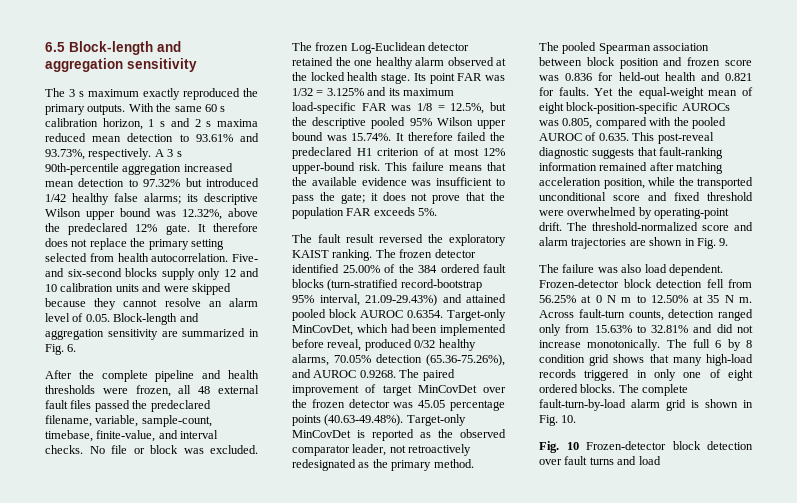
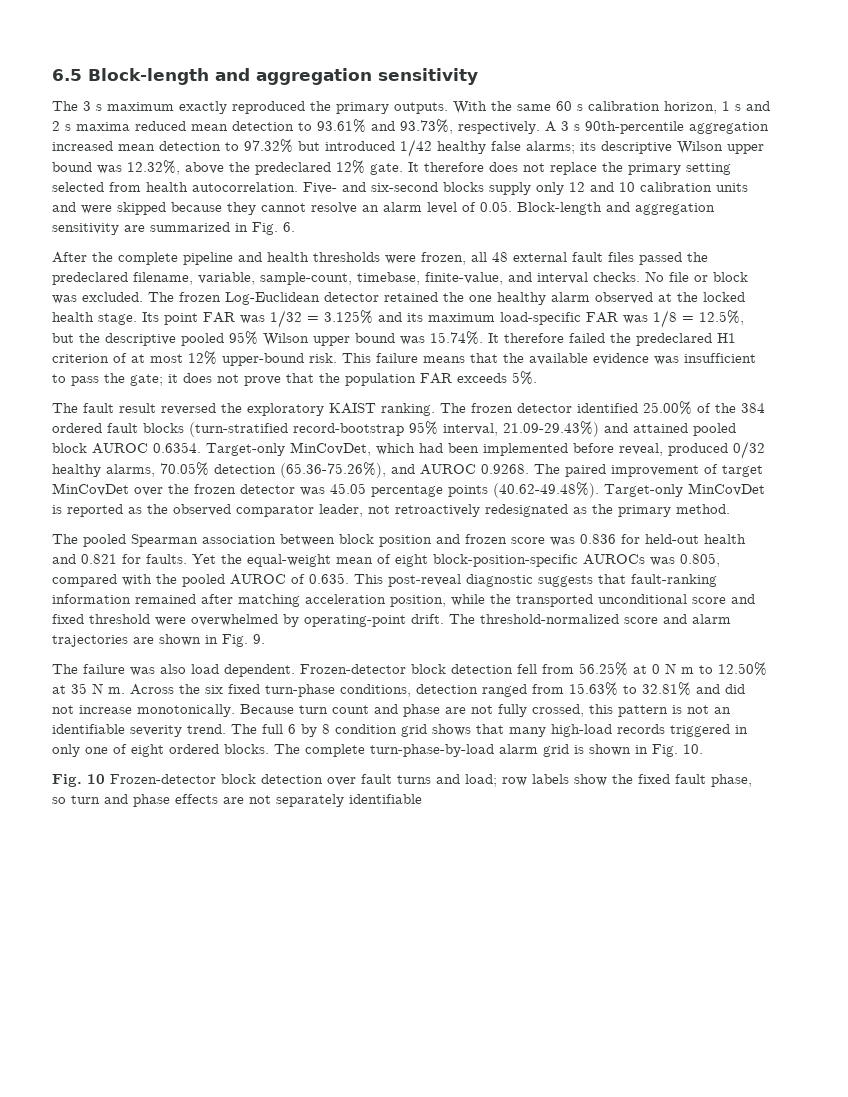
- The frozen detector identified 25.00% of the 384 ordered fault blocks (turn-stratified record-bootstrap 95% interval, 21.09-29.43%) and attained pooled block AUROC 0.6354. Target-only MinCovDet, which had been implemented before reveal, produced 0/32 healthy alarms, 70.05% detection (65.36-75.26%), and AUROC 0.9268. The paired improvement of target MinCovDet over the frozen detector was 45.05 percentage points (40.63-49.48%). Target-only MinCovDet is reported as the observed comparator leader, not retroactively redesignated as the primary method.
+ The frozen detector identified 25.00% of the 384 ordered fault blocks (turn-stratified record-bootstrap 95% interval, 21.09-29.43%) and attained pooled block AUROC 0.6354. Target-only MinCovDet, which had been implemented before reveal, produced 0/32 healthy alarms, 70.05% detection (65.36-75.26%), and AUROC 0.9268. The paired improvement of target MinCovDet over the frozen detector was 45.05 percentage points (40.62-49.48%). Target-only MinCovDet is reported as the observed comparator leader, not retroactively redesignated as the primary method.
- Across fault-turn counts, detection ranged only from 15.63% to 32.81% and did not increase monotonically.
+ Across the six fixed turn-phase conditions, detection ranged from 15.63% to 32.81% and did not increase monotonically.
+ Because turn count and phase are not fully crossed, this pattern is not an identifiable severity trend.
- The complete fault-turn-by-load alarm grid is shown in Fig. 10.
+ The complete turn-phase-by-load alarm grid is shown in Fig. 10.
- Fig. 10 Frozen-detector block detection over fault turns and load
+ Fig. 10 Frozen-detector block detection over fault turns and load; row labels show the fixed fault phase, so turn and phase effects are not separately identifiable

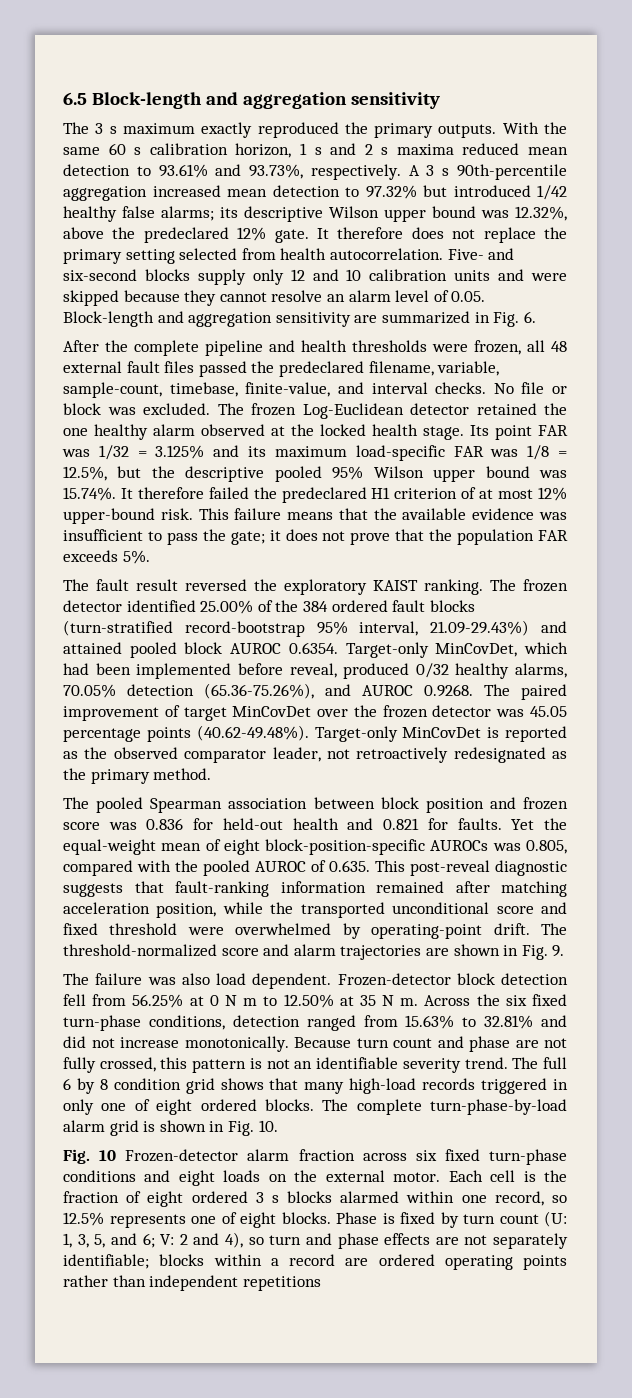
- Fig. 10 Frozen-detector block detection over fault turns and load; row labels show the fixed fault phase, so turn and phase effects are not separately identifiable
+ Fig. 10 Frozen-detector alarm fraction across six fixed turn-phase conditions and eight loads on the external motor. Each cell is the fraction of eight ordered 3 s blocks alarmed within one record, so 12.5% represents one of eight blocks. Phase is fixed by turn count (U: 1, 3, 5, and 6; V: 2 and 4), so turn and phase effects are not separately identifiable; blocks within a record are ordered operating points rather than independent repetitions

